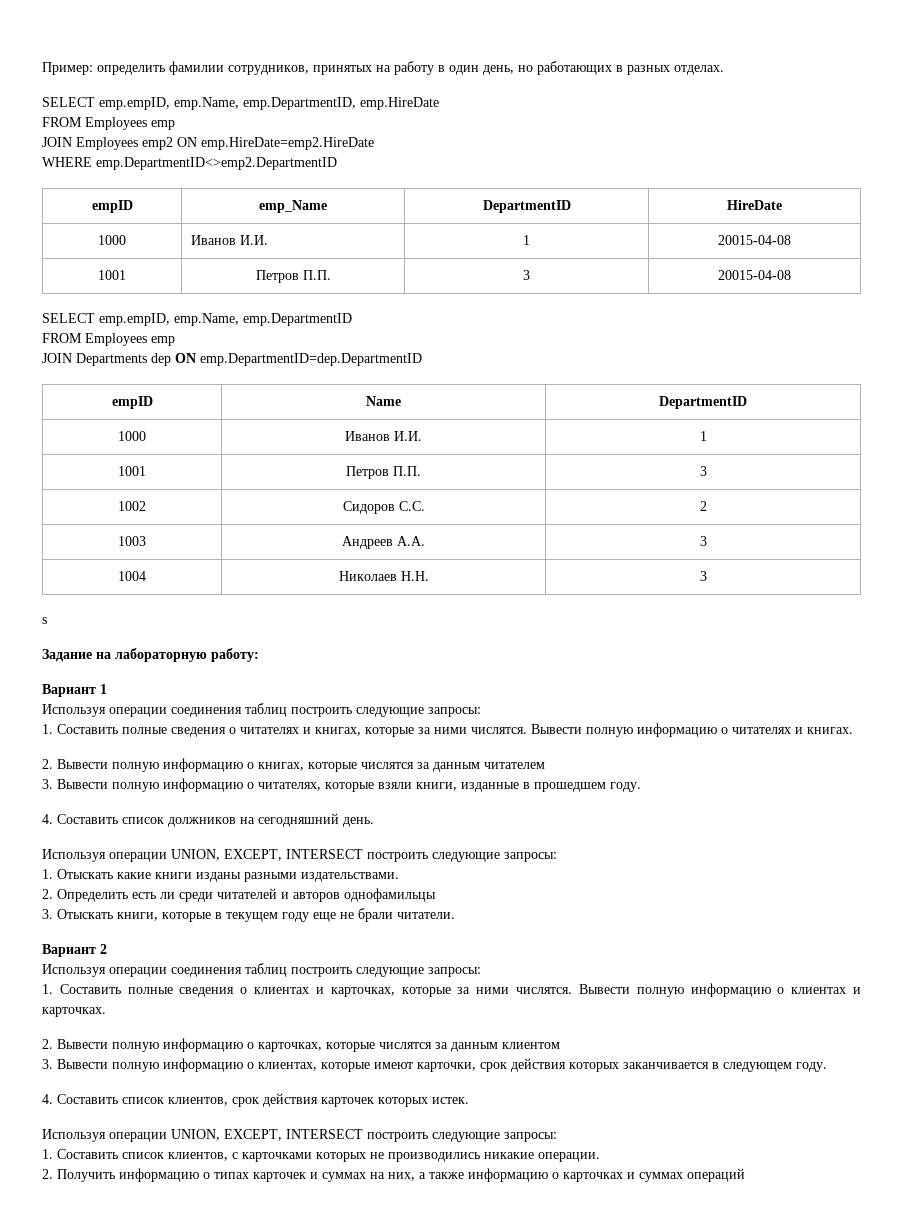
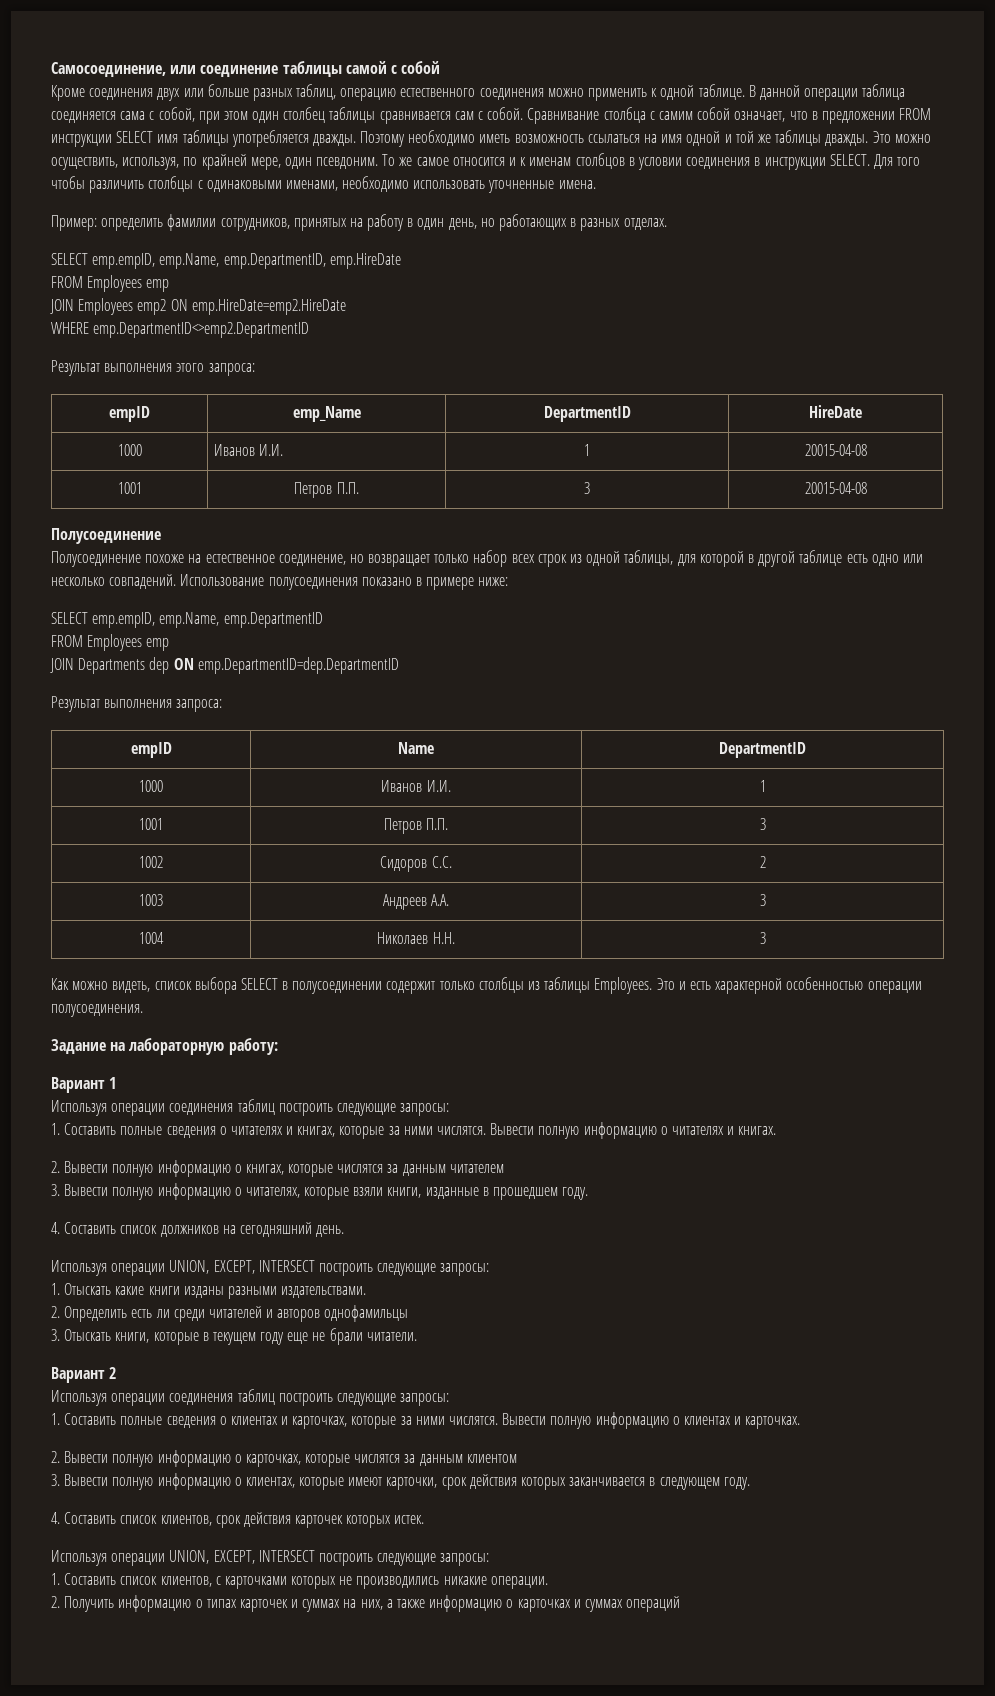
+ Самосоединение, или соединение таблицы самой с собой
+ Кроме соединения двух или больше разных таблиц, операцию естественного соединения можно применить к одной таблице. В данной операции таблица соединяется сама с собой, при этом один столбец таблицы сравнивается сам с собой. Сравнивание столбца с самим собой означает, что в предложении FROM инструкции SELECT имя таблицы употребляется дважды. Поэтому необходимо иметь возможность ссылаться на имя одной и той же таблицы дважды. Это можно осуществить, используя, по крайней мере, один псевдоним. То же самое относится и к именам столбцов в условии соединения в инструкции SELECT. Для того чтобы различить столбцы с одинаковыми именами, необходимо использовать уточненные имена.
+ Результат выполнения этого запроса:
  1001 | Петров П.П. | 3 | 20015-04-08
+ Полусоединение
+ Полусоединение похоже на естественное соединение, но возвращает только набор всех строк из одной таблицы, для которой в другой таблице есть одно или несколько совпадений. Использование полусоединения показано в примере ниже:
+ Результат выполнения запроса:
- s
+ Как можно видеть, список выбора SELECT в полусоединении содержит только столбцы из таблицы Employees. Это и есть характерной особенностью операции полусоединения.

